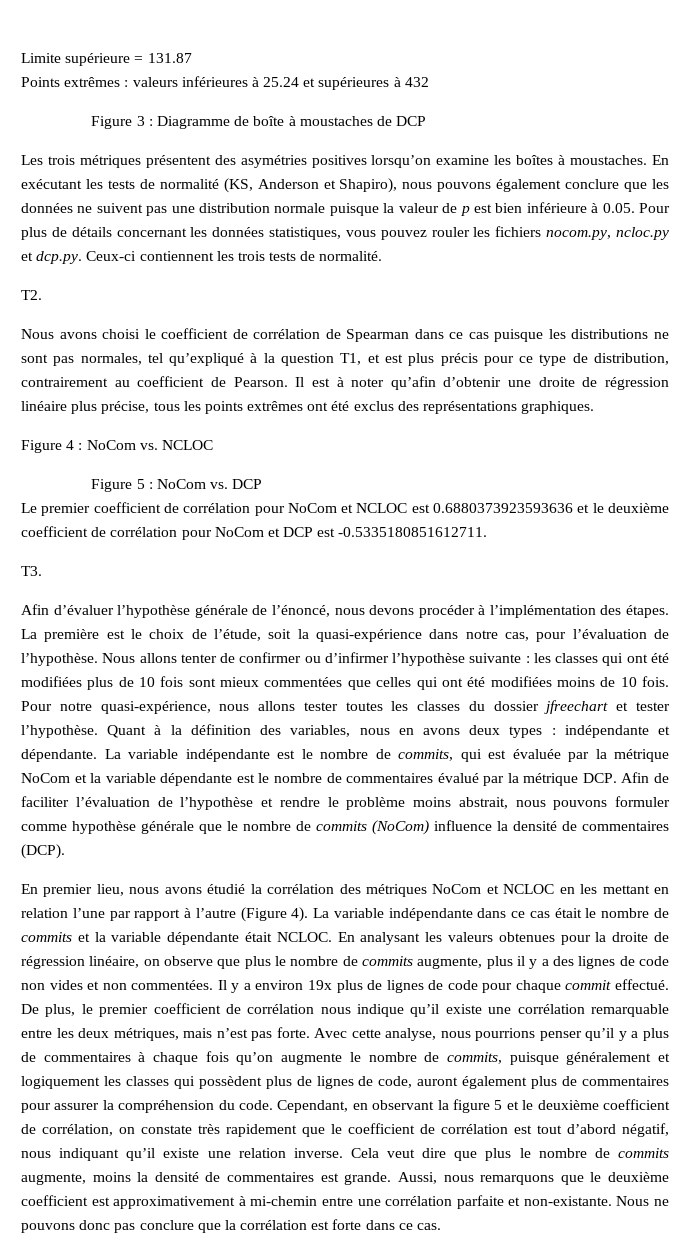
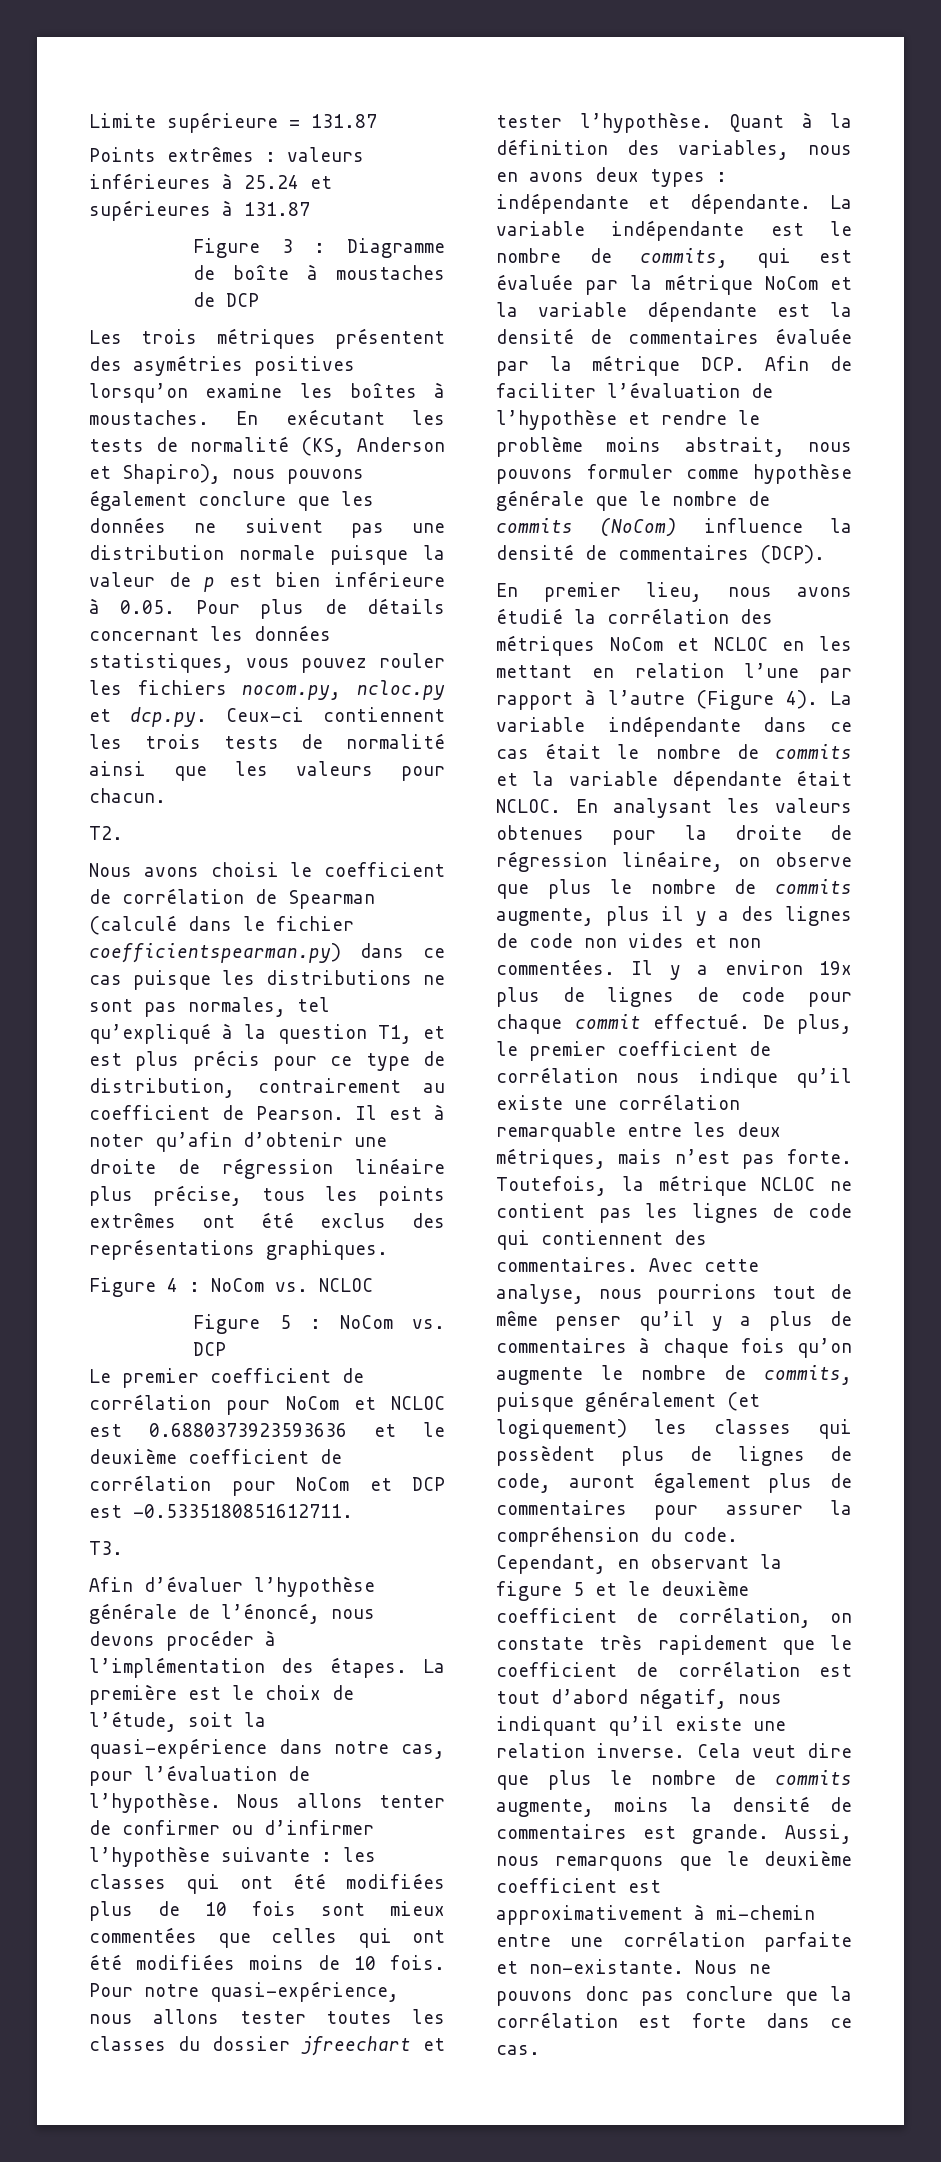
- Points extrêmes : valeurs inférieures à 25.24 et supérieures à 432
+ Points extrêmes : valeurs inférieures à 25.24 et supérieures à 131.87
- En exécutant les tests de normalité (KS, Anderson et Shapiro), nous pouvons également conclure que les données ne suivent pas une distribution normale puisque la valeur de p est bien inférieure à 0.05. Pour plus de détails concernant les données statistiques, vous pouvez rouler les fichiers nocom.py, ncloc.py et dcp.py. Ceux-ci contiennent les trois tests de normalité.
+ En exécutant les tests de normalité (KS, Anderson et Shapiro), nous pouvons également conclure que les données ne suivent pas une distribution normale puisque la valeur de p est bien inférieure à 0.05. Pour plus de détails concernant les données statistiques, vous pouvez rouler les fichiers nocom.py, ncloc.py et dcp.py. Ceux-ci contiennent les trois tests de normalité ainsi que les valeurs pour chacun.
- Nous avons choisi le coefficient de corrélation de Spearman dans ce cas puisque les distributions ne sont pas normales, tel qu’expliqué à la question T1, et est plus précis pour ce type de distribution, contrairement au coefficient de Pearson.
+ Nous avons choisi le coefficient de corrélation de Spearman (calculé dans le fichier coefficientspearman.py) dans ce cas puisque les distributions ne sont pas normales, tel qu’expliqué à la question T1, et est plus précis pour ce type de distribution, contrairement au coefficient de Pearson.
- La variable indépendante est le nombre de commits, qui est évaluée par la métrique NoCom et la variable dépendante est le nombre de commentaires évalué par la métrique DCP. Afin de faciliter l’évaluation de l’hypothèse et rendre le problème moins abstrait, nous pouvons formuler comme hypothèse générale que le nombre de commits (NoCom) influence la densité de commentaires (DCP).
+ La variable indépendante est le nombre de commits, qui est évaluée par la métrique NoCom et la variable dépendante est la densité de commentaires évaluée par la métrique DCP. Afin de faciliter l’évaluation de l’hypothèse et rendre le problème moins abstrait, nous pouvons formuler comme hypothèse générale que le nombre de commits (NoCom) influence la densité de commentaires (DCP).
+ Toutefois, la métrique NCLOC ne contient pas les lignes de code qui contiennent des commentaires.
- Avec cette analyse, nous pourrions penser qu’il y a plus de commentaires à chaque fois qu’on augmente le nombre de commits, puisque généralement et logiquement les classes qui possèdent plus de lignes de code, auront également plus de commentaires pour assurer la compréhension du code.
+ Avec cette analyse, nous pourrions tout de même penser qu’il y a plus de commentaires à chaque fois qu’on augmente le nombre de commits, puisque généralement (et logiquement) les classes qui possèdent plus de lignes de code, auront également plus de commentaires pour assurer la compréhension du code.

